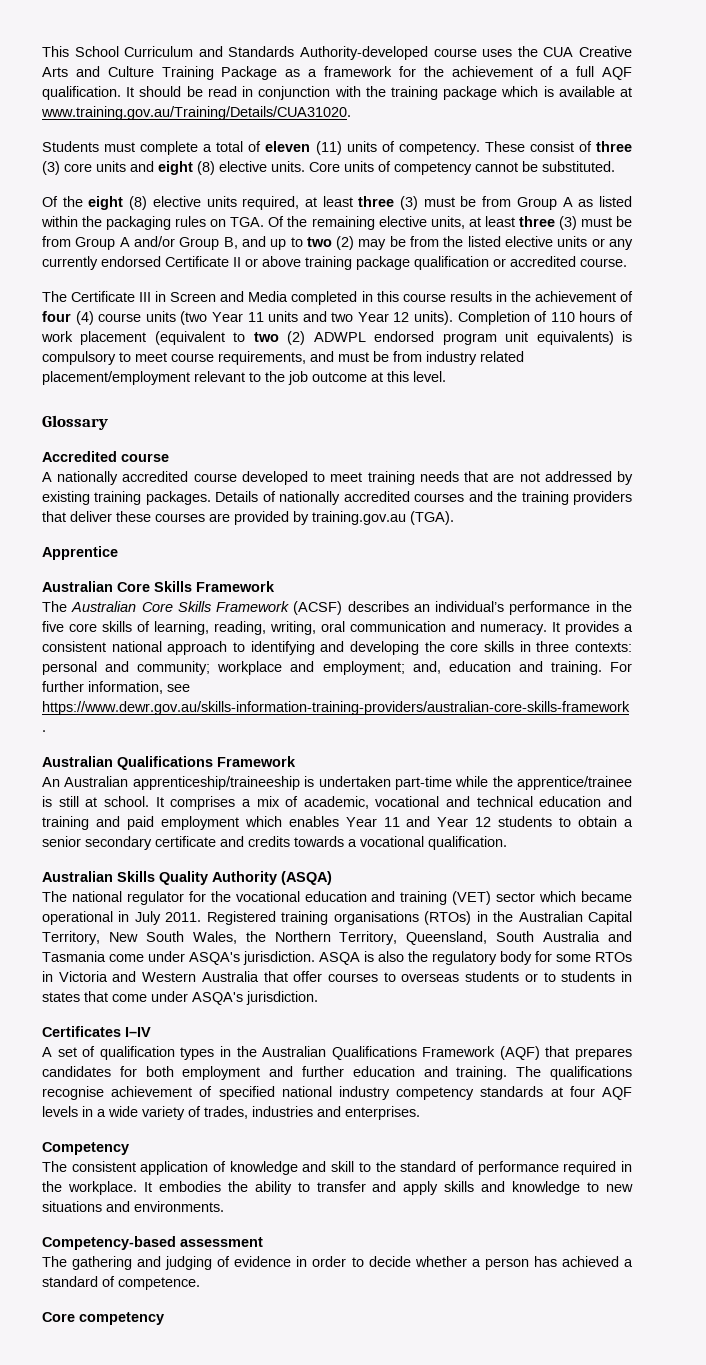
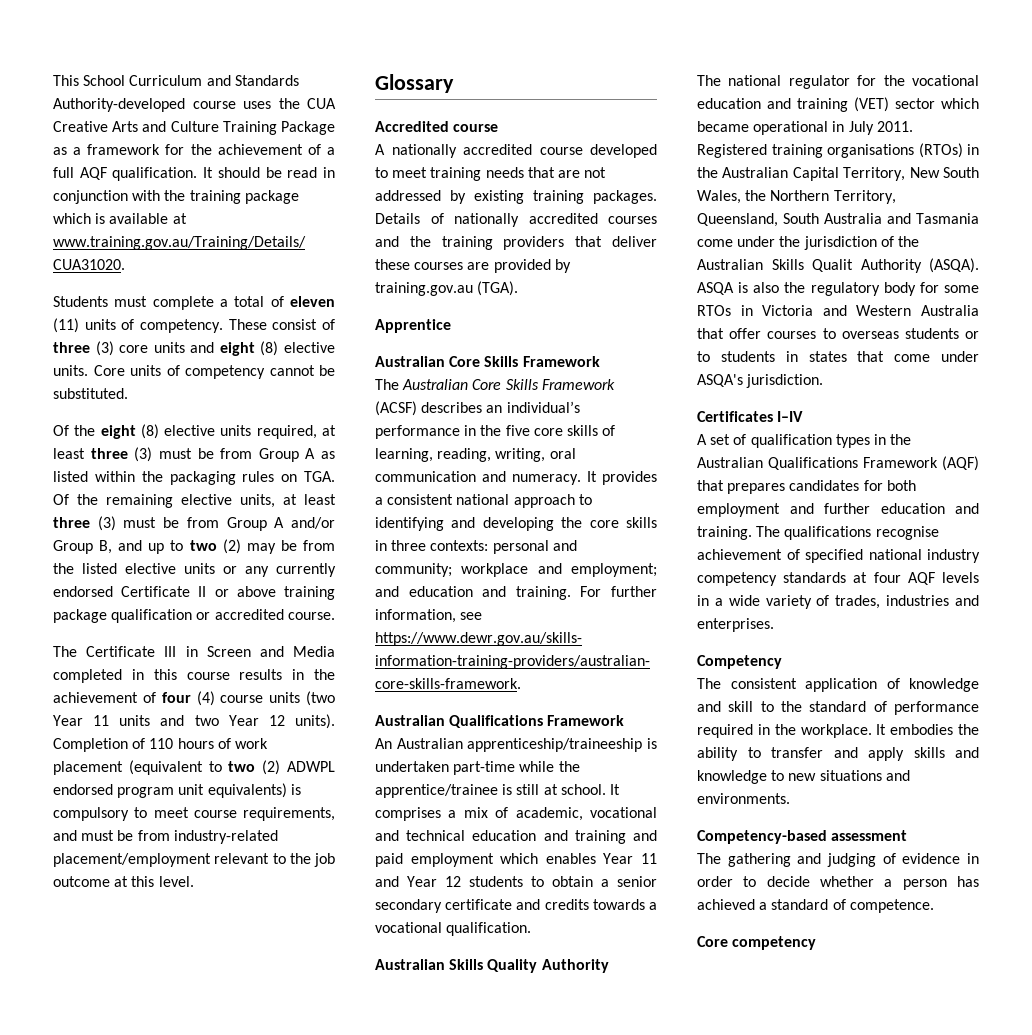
- Completion of 110 hours of work placement (equivalent to two (2) ADWPL endorsed program unit equivalents) is compulsory to meet course requirements, and must be from industry related placement/employment relevant to the job outcome at this level.
+ Completion of 110 hours of work placement (equivalent to two (2) ADWPL endorsed program unit equivalents) is compulsory to meet course requirements, and must be from industry-related placement/employment relevant to the job outcome at this level.
- It provides a consistent national approach to identifying and developing the core skills in three contexts: personal and community; workplace and employment; and, education and training.
+ It provides a consistent national approach to identifying and developing the core skills in three contexts: personal and community; workplace and employment; and education and training.
- Australian Skills Quality Authority (ASQA)
+ Australian Skills Quality Authority
- Registered training organisations (RTOs) in the Australian Capital Territory, New South Wales, the Northern Territory, Queensland, South Australia and Tasmania come under ASQA's jurisdiction.
+ Registered training organisations (RTOs) in the Australian Capital Territory, New South Wales, the Northern Territory, Queensland, South Australia and Tasmania come under the jurisdiction of the Australian Skills Qualit Authority (ASQA).

